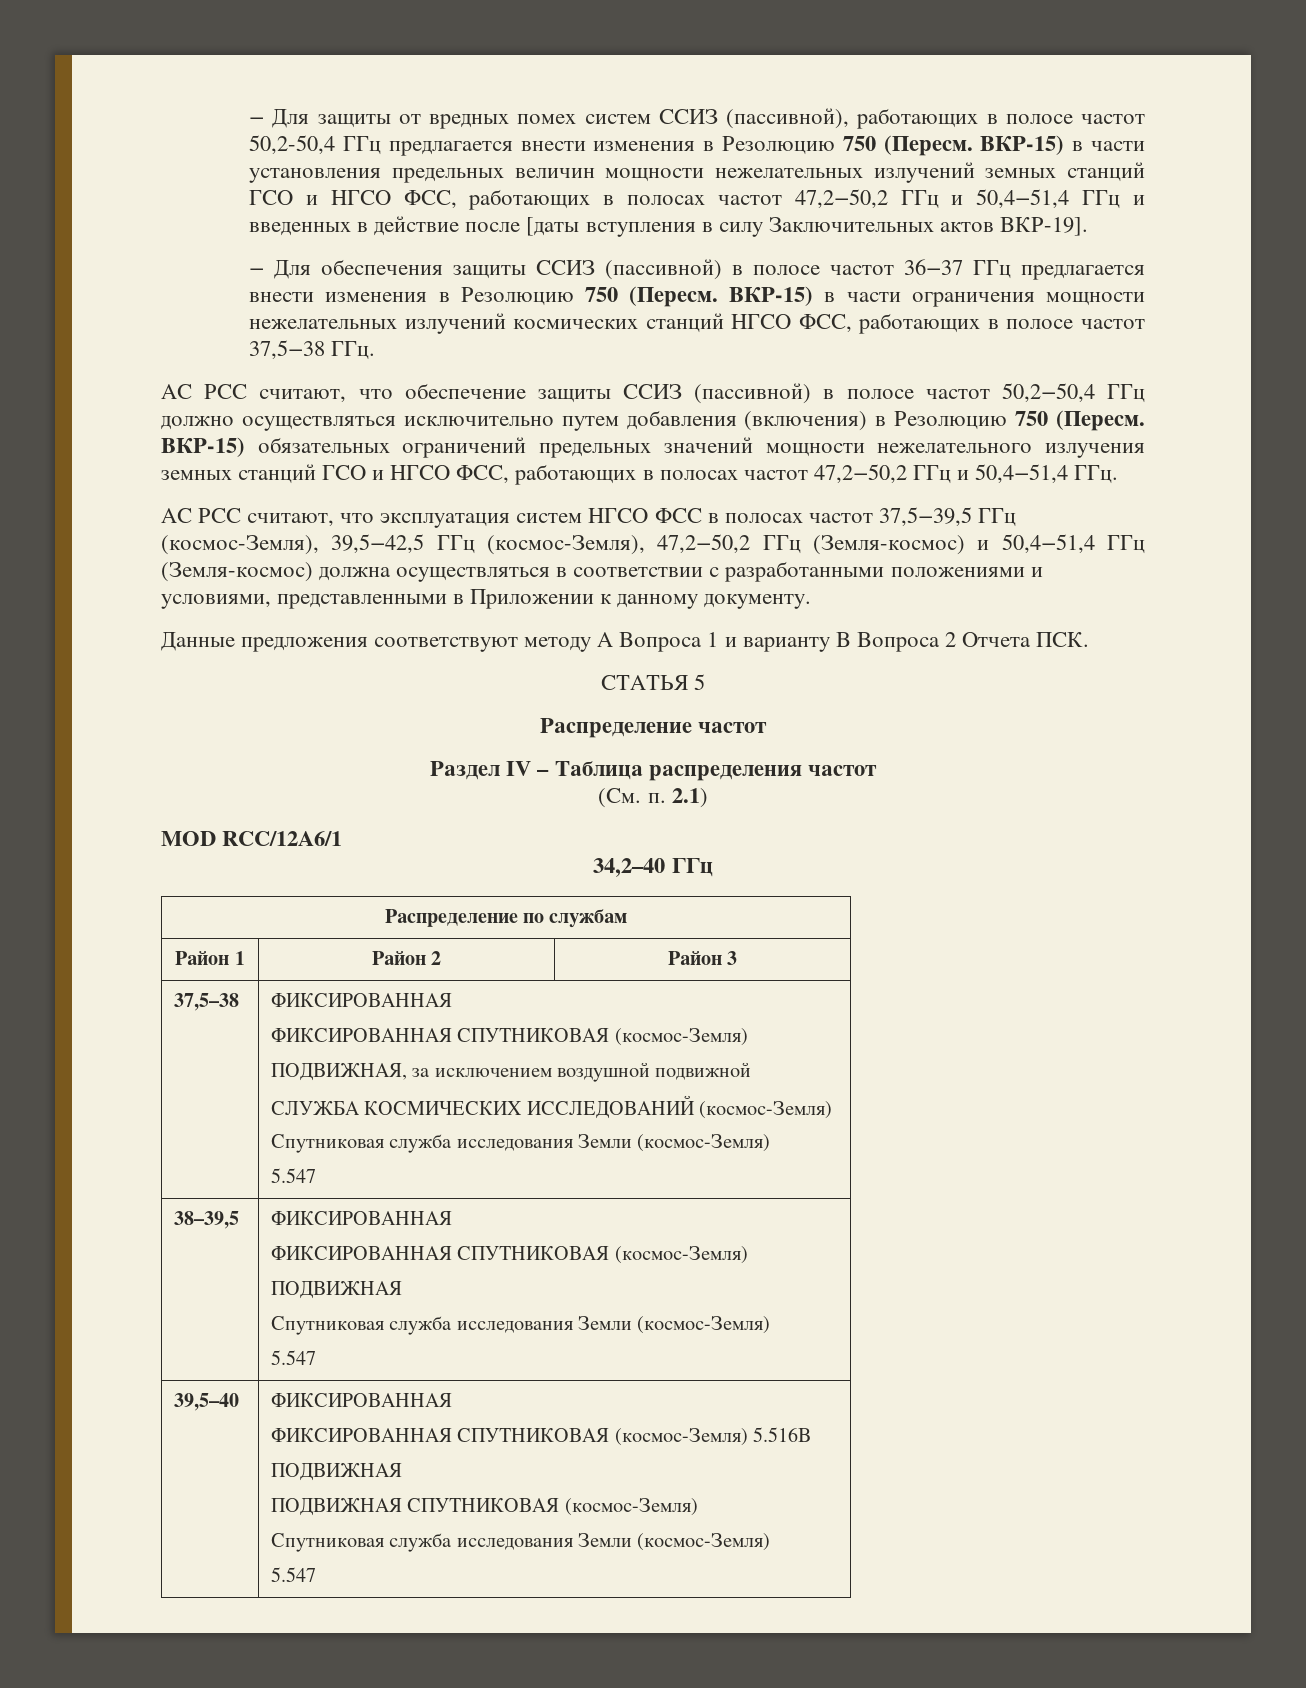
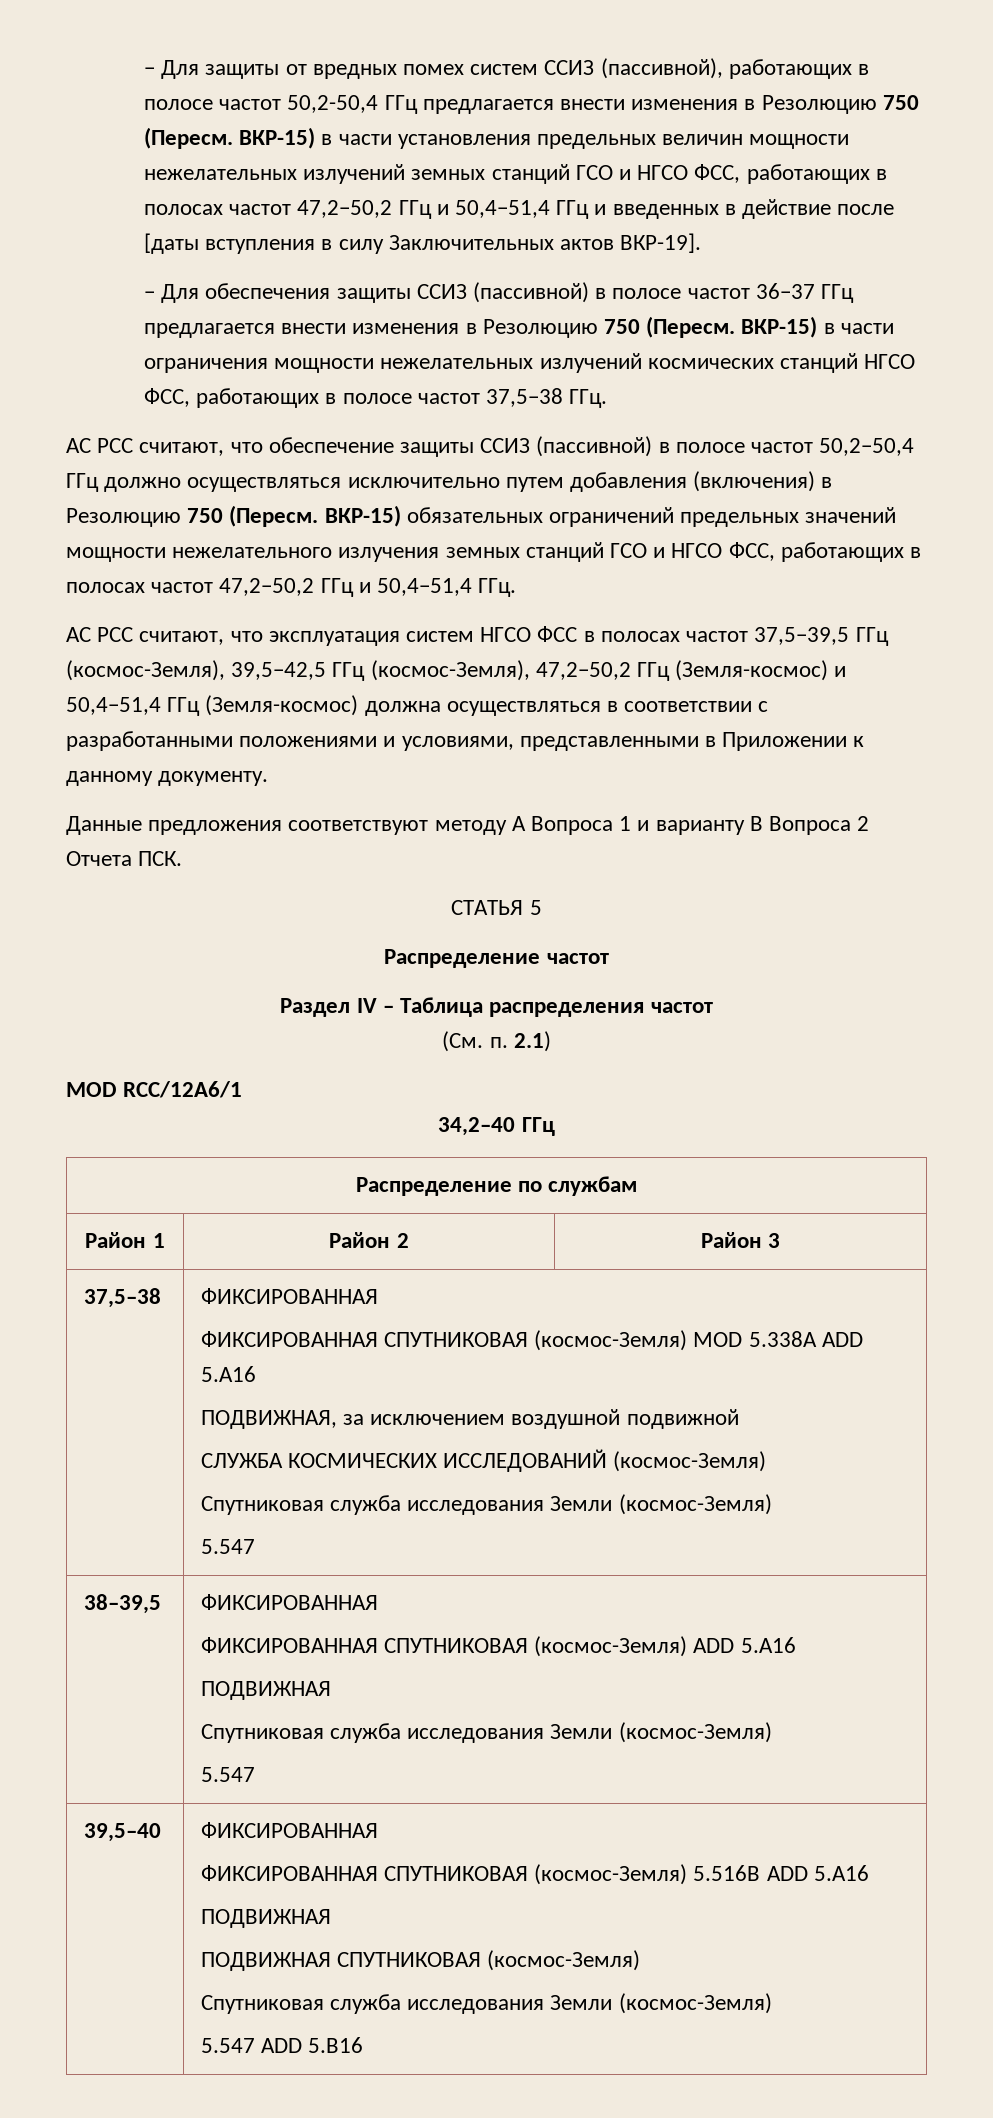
  37,5–38 | ФИКСИРОВАННАЯ
- ФИКСИРОВАННАЯ СПУТНИКОВАЯ (космос-Земля)
+ ФИКСИРОВАННАЯ СПУТНИКОВАЯ (космос-Земля) MOD 5.338А ADD 5.A16
  38–39,5 | ФИКСИРОВАННАЯ
- ФИКСИРОВАННАЯ СПУТНИКОВАЯ (космос-Земля)
+ ФИКСИРОВАННАЯ СПУТНИКОВАЯ (космос-Земля) ADD 5.A16
  39,5–40 | ФИКСИРОВАННАЯ
- ФИКСИРОВАННАЯ СПУТНИКОВАЯ (космос-Земля) 5.516В
+ ФИКСИРОВАННАЯ СПУТНИКОВАЯ (космос-Земля) 5.516В ADD 5.A16
  ПОДВИЖНАЯ
  ПОДВИЖНАЯ СПУТНИКОВАЯ (космос-Земля)
  Спутниковая служба исследования Земли (космос-Земля)
- 5.547
+ 5.547 ADD 5.B16

